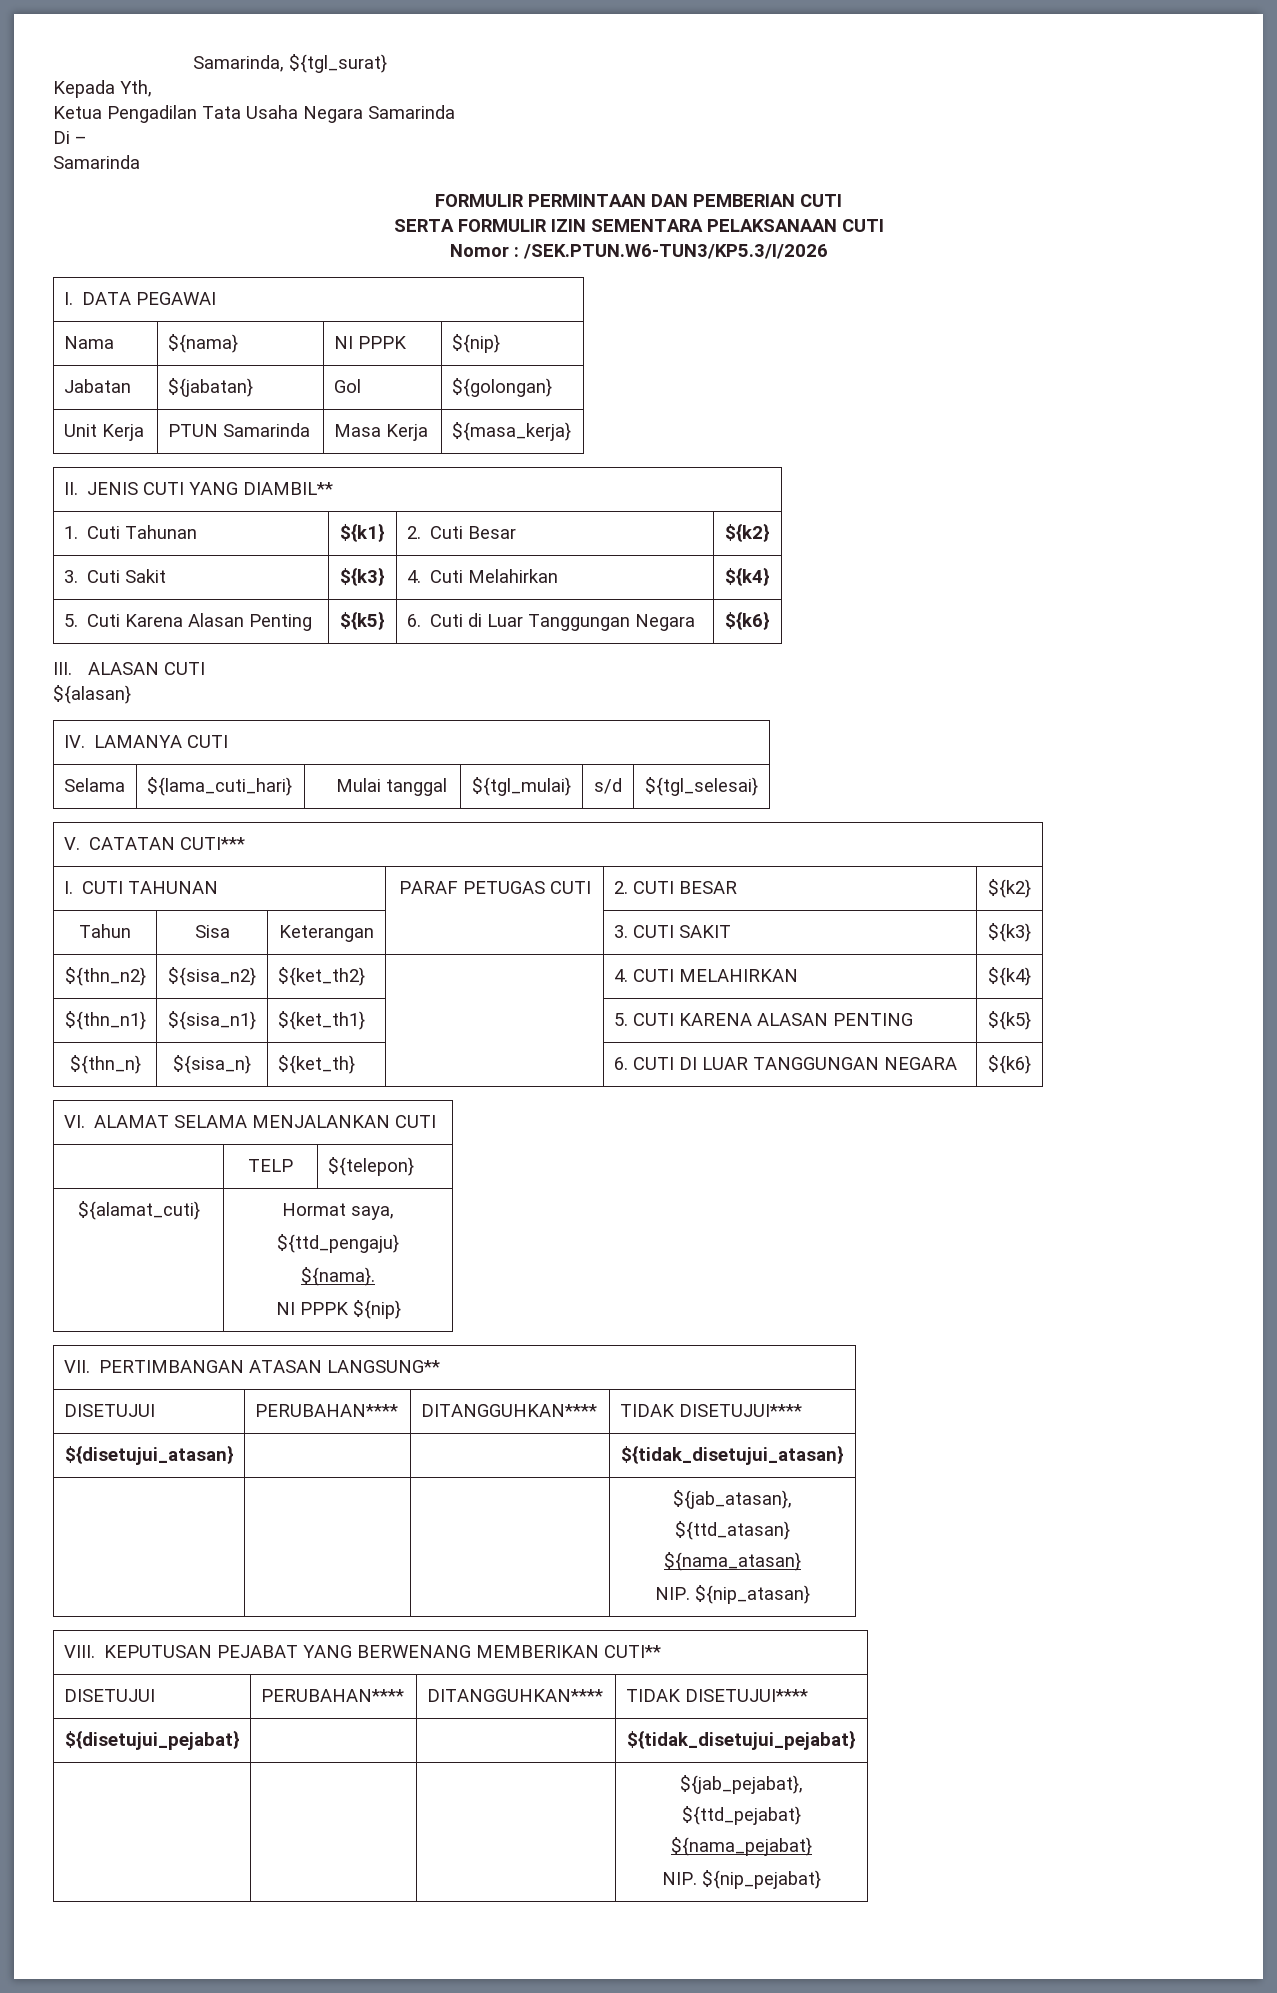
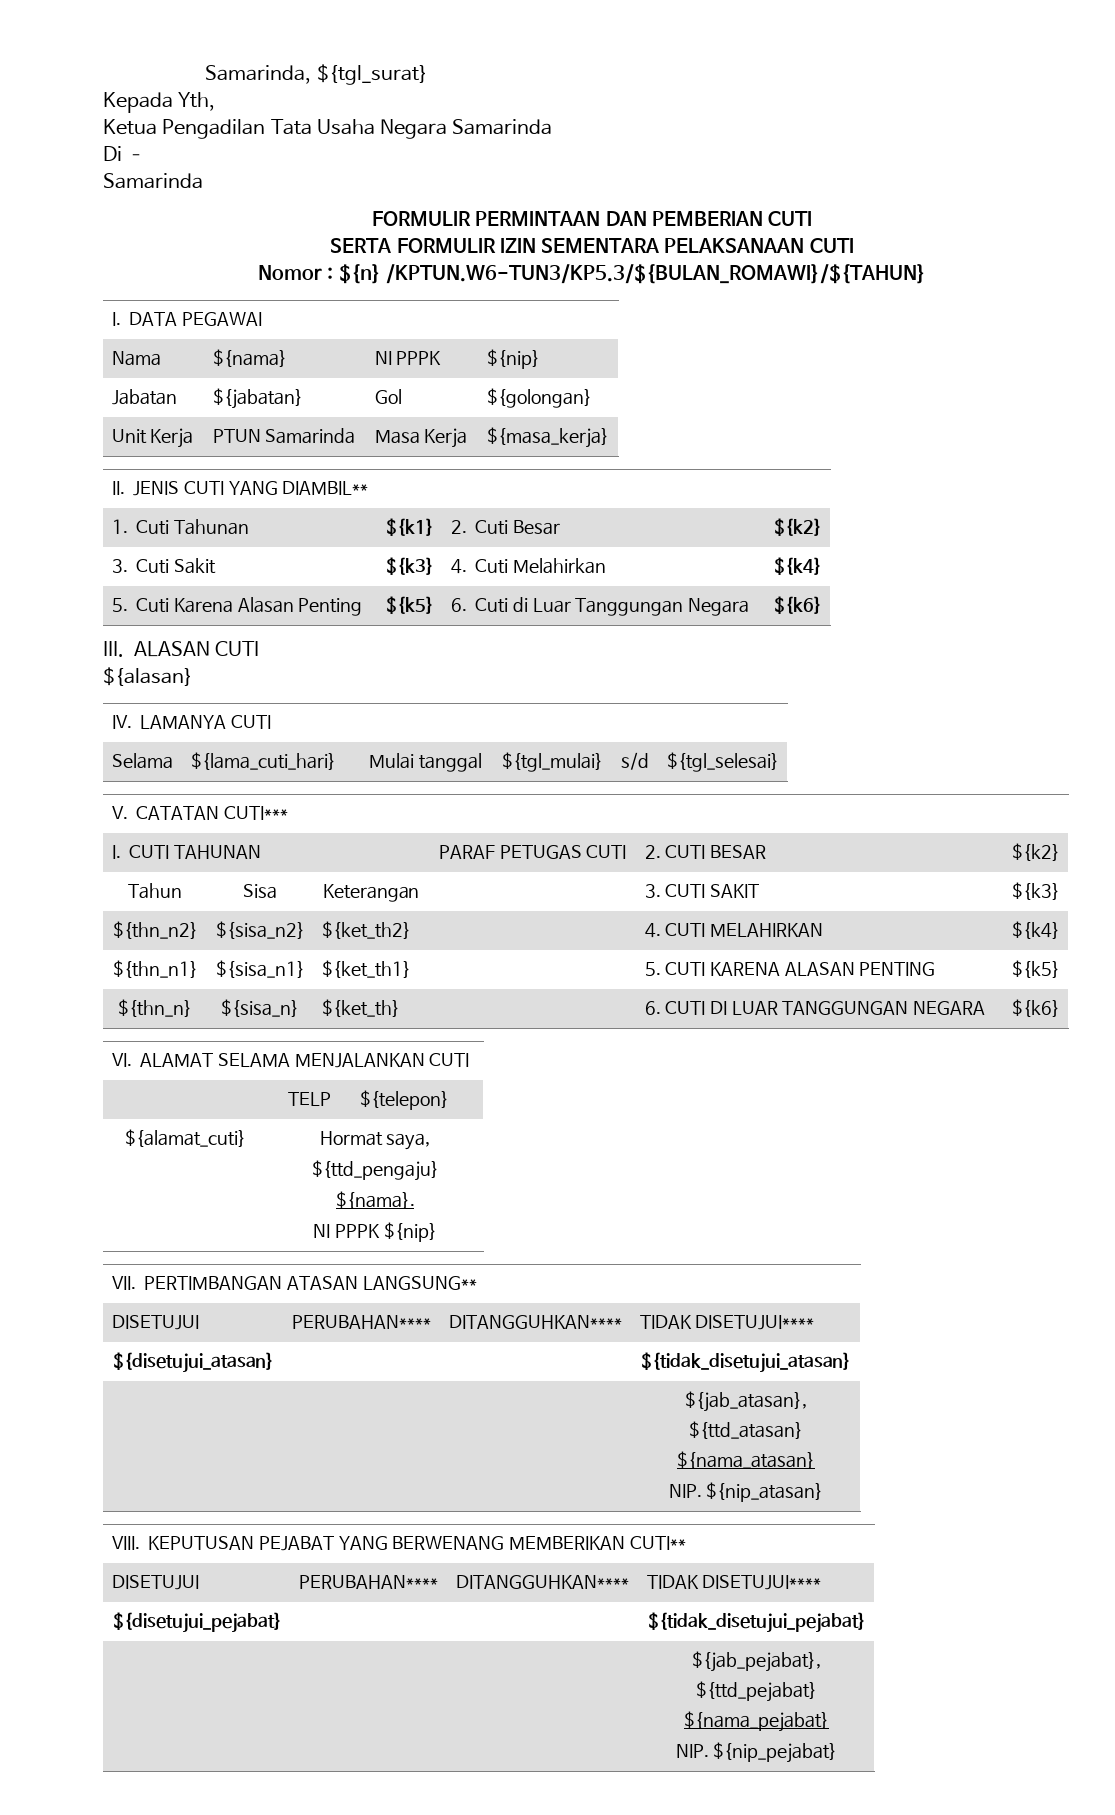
- Nomor : /SEK.PTUN.W6-TUN3/KP5.3/I/2026
+ Nomor : ${n} /KPTUN.W6-TUN3/KP5.3/${BULAN_ROMAWI}/${TAHUN}

